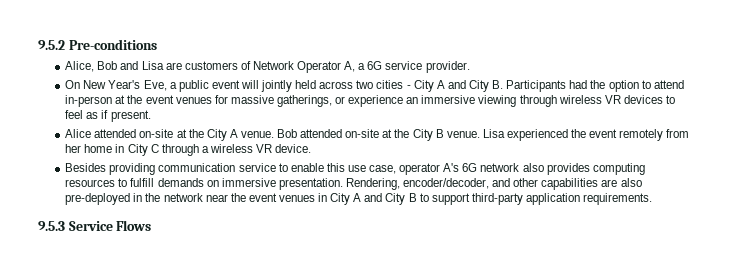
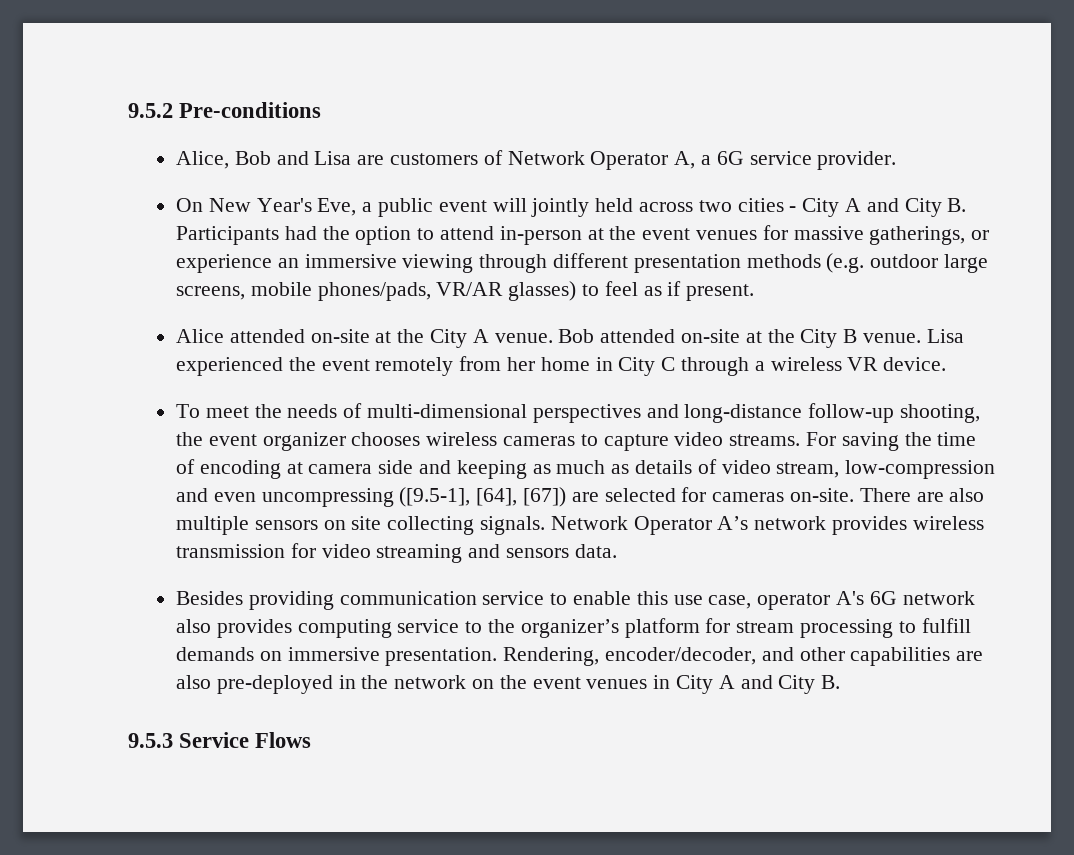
- On New Year's Eve, a public event will jointly held across two cities - City A and City B. Participants had the option to attend in-person at the event venues for massive gatherings, or experience an immersive viewing through wireless VR devices to feel as if present.
+ On New Year's Eve, a public event will jointly held across two cities - City A and City B. Participants had the option to attend in-person at the event venues for massive gatherings, or experience an immersive viewing through different presentation methods (e.g. outdoor large screens, mobile phones/pads, VR/AR glasses) to feel as if present.
+ To meet the needs of multi-dimensional perspectives and long-distance follow-up shooting, the event organizer chooses wireless cameras to capture video streams. For saving the time of encoding at camera side and keeping as much as details of video stream, low-compression and even uncompressing ([9.5-1], [64], [67]) are selected for cameras on-site. There are also multiple sensors on site collecting signals. Network Operator A’s network provides wireless transmission for video streaming and sensors data.
- Besides providing communication service to enable this use case, operator A's 6G network also provides computing resources to fulfill demands on immersive presentation.
+ Besides providing communication service to enable this use case, operator A's 6G network also provides computing service to the organizer’s platform for stream processing to fulfill demands on immersive presentation.
- Rendering, encoder/decoder, and other capabilities are also pre-deployed in the network near the event venues in City A and City B to support third-party application requirements.
+ Rendering, encoder/decoder, and other capabilities are also pre-deployed in the network on the event venues in City A and City B.

